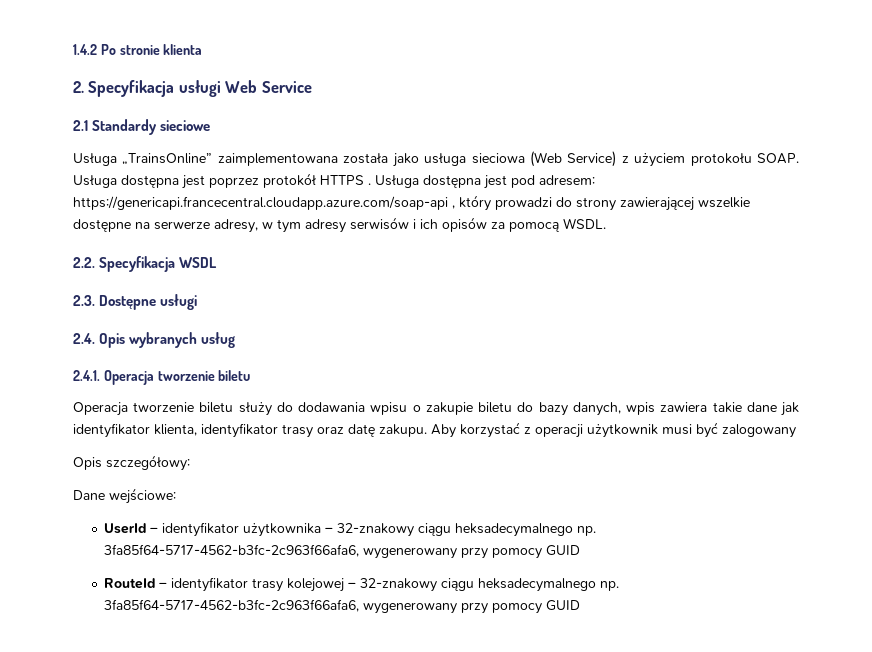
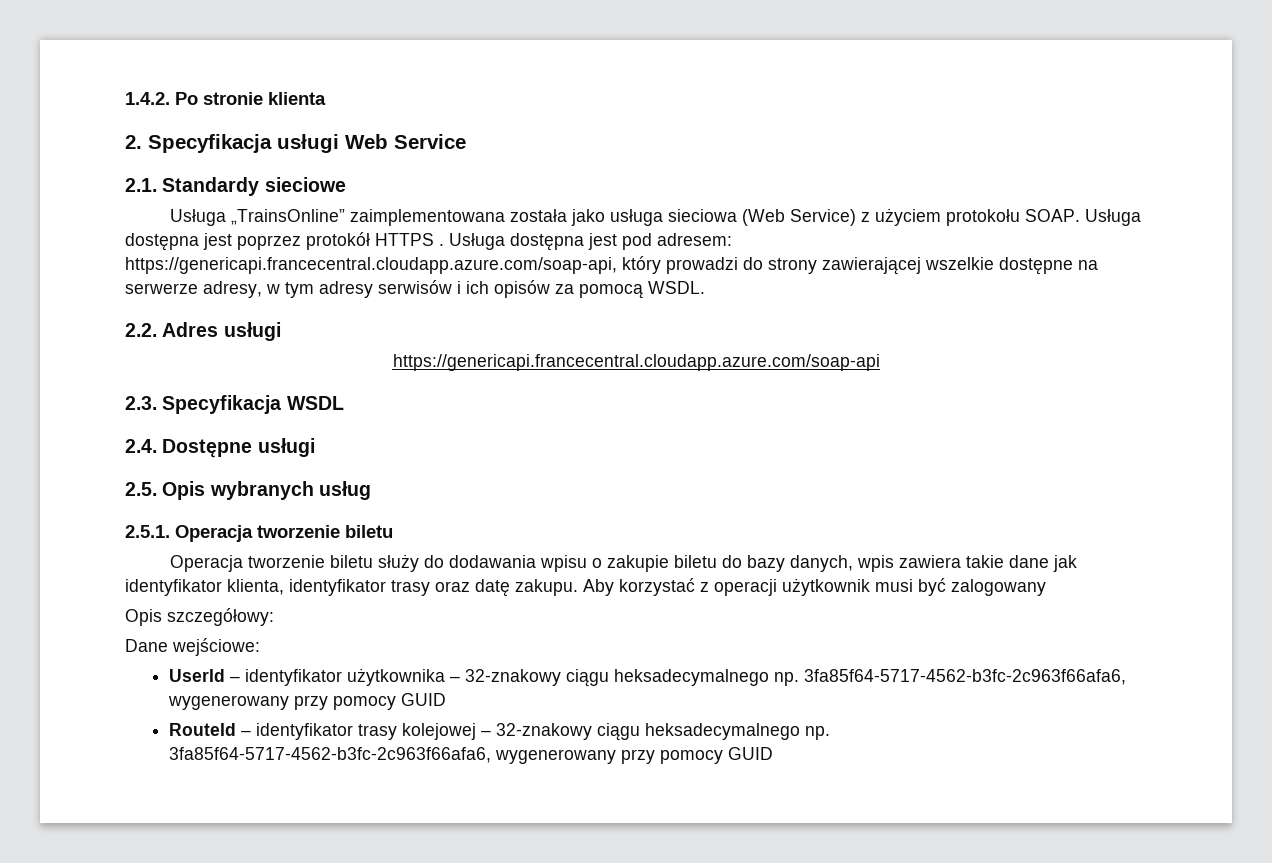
- 1.4.2 Po stronie klienta
+ 1.4.2. Po stronie klienta
- 2.1 Standardy sieciowe
+ 2.1. Standardy sieciowe
- Usługa dostępna jest pod adresem: https://genericapi.francecentral.cloudapp.azure.com/soap-api , który prowadzi do strony zawierającej wszelkie dostępne na serwerze adresy, w tym adresy serwisów i ich opisów za pomocą WSDL.
+ Usługa dostępna jest pod adresem: https://genericapi.francecentral.cloudapp.azure.com/soap-api, który prowadzi do strony zawierającej wszelkie dostępne na serwerze adresy, w tym adresy serwisów i ich opisów za pomocą WSDL.
- 2.2. Specyfikacja WSDL
+ 2.2. Adres usługi
+ https://genericapi.francecentral.cloudapp.azure.com/soap-api
+ 2.3. Specyfikacja WSDL
- 2.3. Dostępne usługi
+ 2.4. Dostępne usługi
- 2.4. Opis wybranych usług
+ 2.5. Opis wybranych usług
- 2.4.1. Operacja tworzenie biletu
+ 2.5.1. Operacja tworzenie biletu

